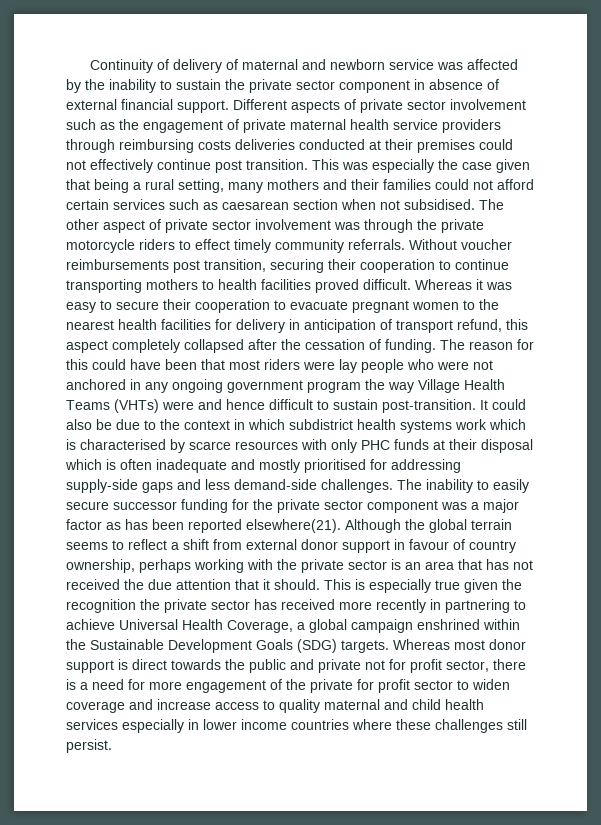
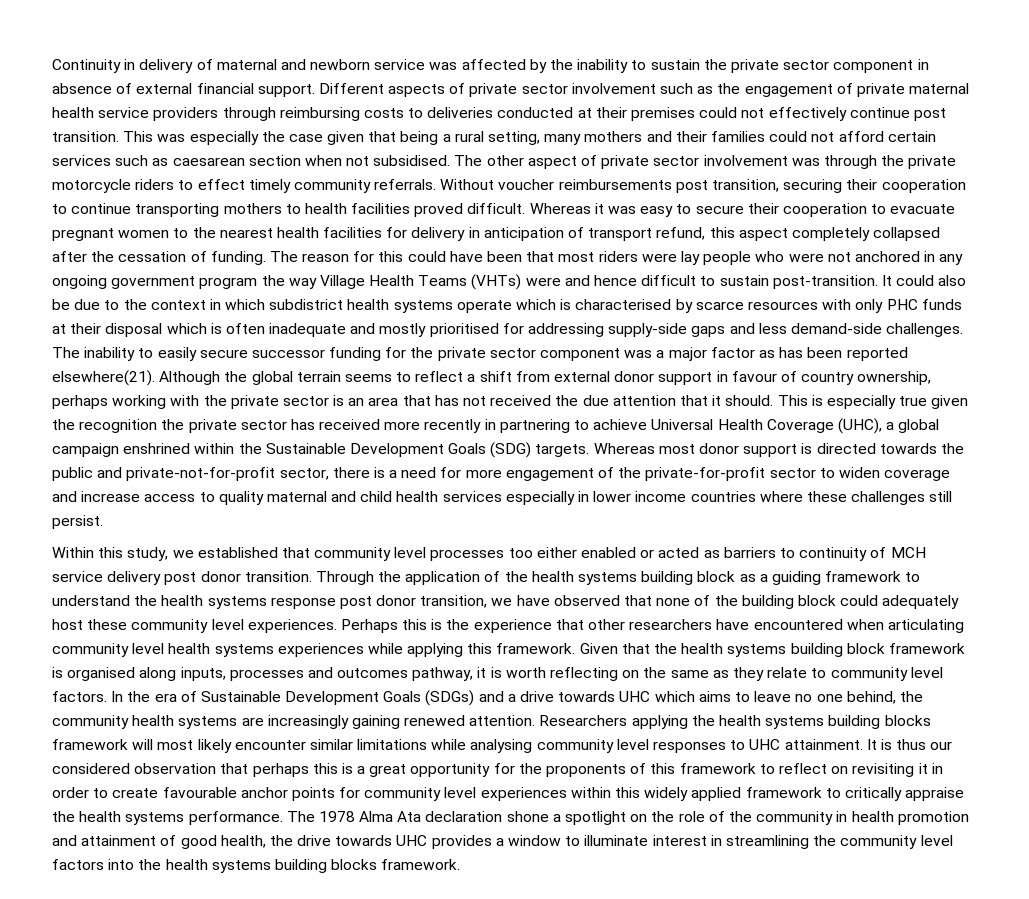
- Continuity of delivery of maternal and newborn service was affected by the inability to sustain the private sector component in absence of external financial support.
+ Continuity in delivery of maternal and newborn service was affected by the inability to sustain the private sector component in absence of external financial support.
- Different aspects of private sector involvement such as the engagement of private maternal health service providers through reimbursing costs deliveries conducted at their premises could not effectively continue post transition.
+ Different aspects of private sector involvement such as the engagement of private maternal health service providers through reimbursing costs to deliveries conducted at their premises could not effectively continue post transition.
- It could also be due to the context in which subdistrict health systems work which is characterised by scarce resources with only PHC funds at their disposal which is often inadequate and mostly prioritised for addressing supply-side gaps and less demand-side challenges.
+ It could also be due to the context in which subdistrict health systems operate which is characterised by scarce resources with only PHC funds at their disposal which is often inadequate and mostly prioritised for addressing supply-side gaps and less demand-side challenges.
- This is especially true given the recognition the private sector has received more recently in partnering to achieve Universal Health Coverage, a global campaign enshrined within the Sustainable Development Goals (SDG) targets.
+ This is especially true given the recognition the private sector has received more recently in partnering to achieve Universal Health Coverage (UHC), a global campaign enshrined within the Sustainable Development Goals (SDG) targets.
- Whereas most donor support is direct towards the public and private not for profit sector, there is a need for more engagement of the private for profit sector to widen coverage and increase access to quality maternal and child health services especially in lower income countries where these challenges still persist.
+ Whereas most donor support is directed towards the public and private-not-for-profit sector, there is a need for more engagement of the private-for-profit sector to widen coverage and increase access to quality maternal and child health services especially in lower income countries where these challenges still persist.
+ Within this study, we established that community level processes too either enabled or acted as barriers to continuity of MCH service delivery post donor transition. Through the application of the health systems building block as a guiding framework to understand the health systems response post donor transition, we have observed that none of the building block could adequately host these community level experiences. Perhaps this is the experience that other researchers have encountered when articulating community level health systems experiences while applying this framework. Given that the health systems building block framework is organised along inputs, processes and outcomes pathway, it is worth reflecting on the same as they relate to community level factors. In the era of Sustainable Development Goals (SDGs) and a drive towards UHC which aims to leave no one behind, the community health systems are increasingly gaining renewed attention. Researchers applying the health systems building blocks framework will most likely encounter similar limitations while analysing community level responses to UHC attainment. It is thus our considered observation that perhaps this is a great opportunity for the proponents of this framework to reflect on revisiting it in order to create favourable anchor points for community level experiences within this widely applied framework to critically appraise the health systems performance. The 1978 Alma Ata declaration shone a spotlight on the role of the community in health promotion and attainment of good health, the drive towards UHC provides a window to illuminate interest in streamlining the community level factors into the health systems building blocks framework.

